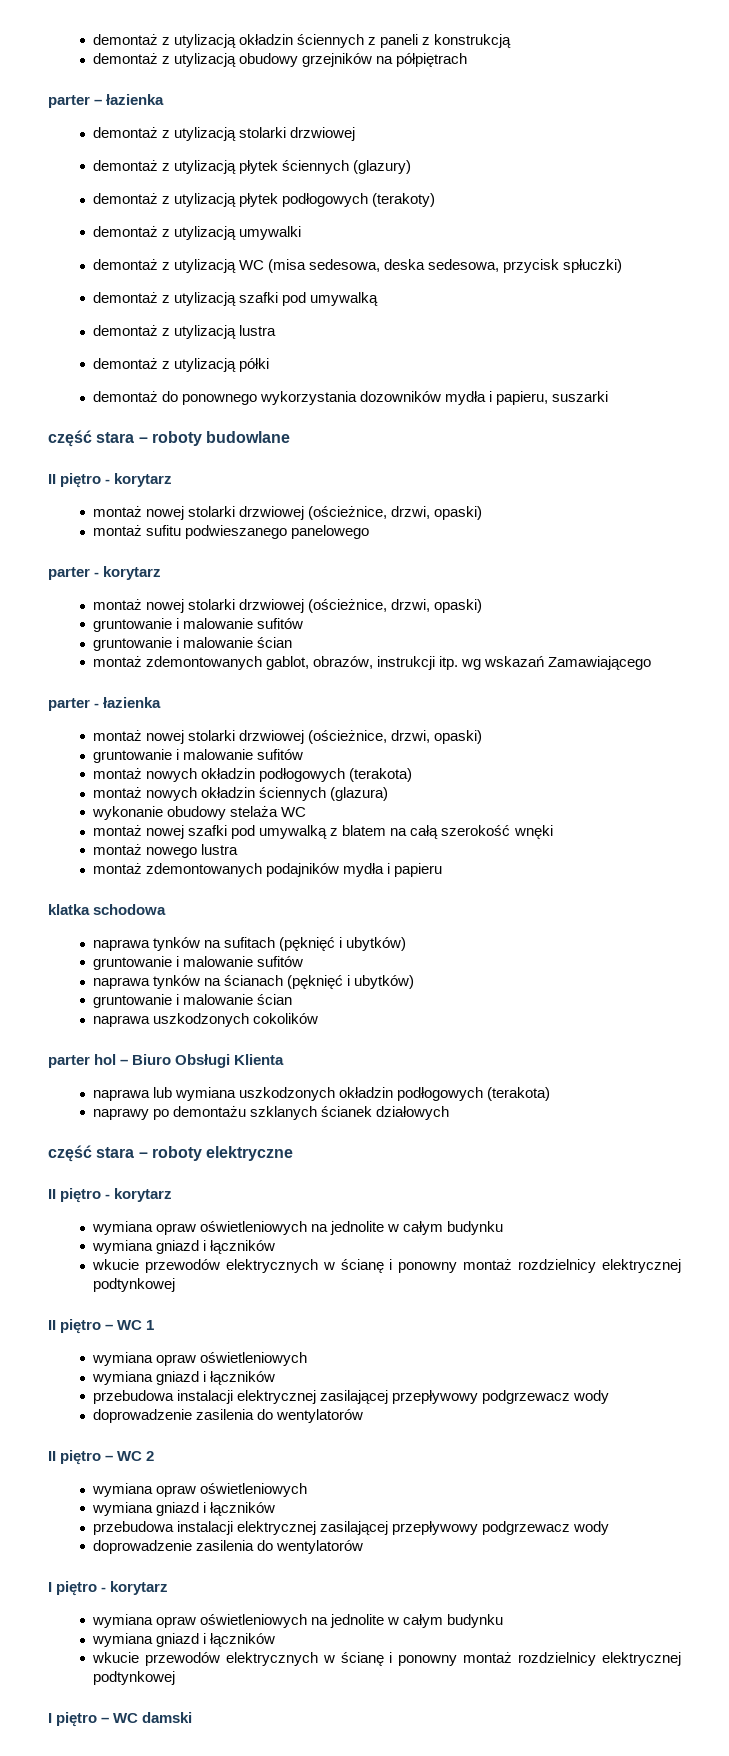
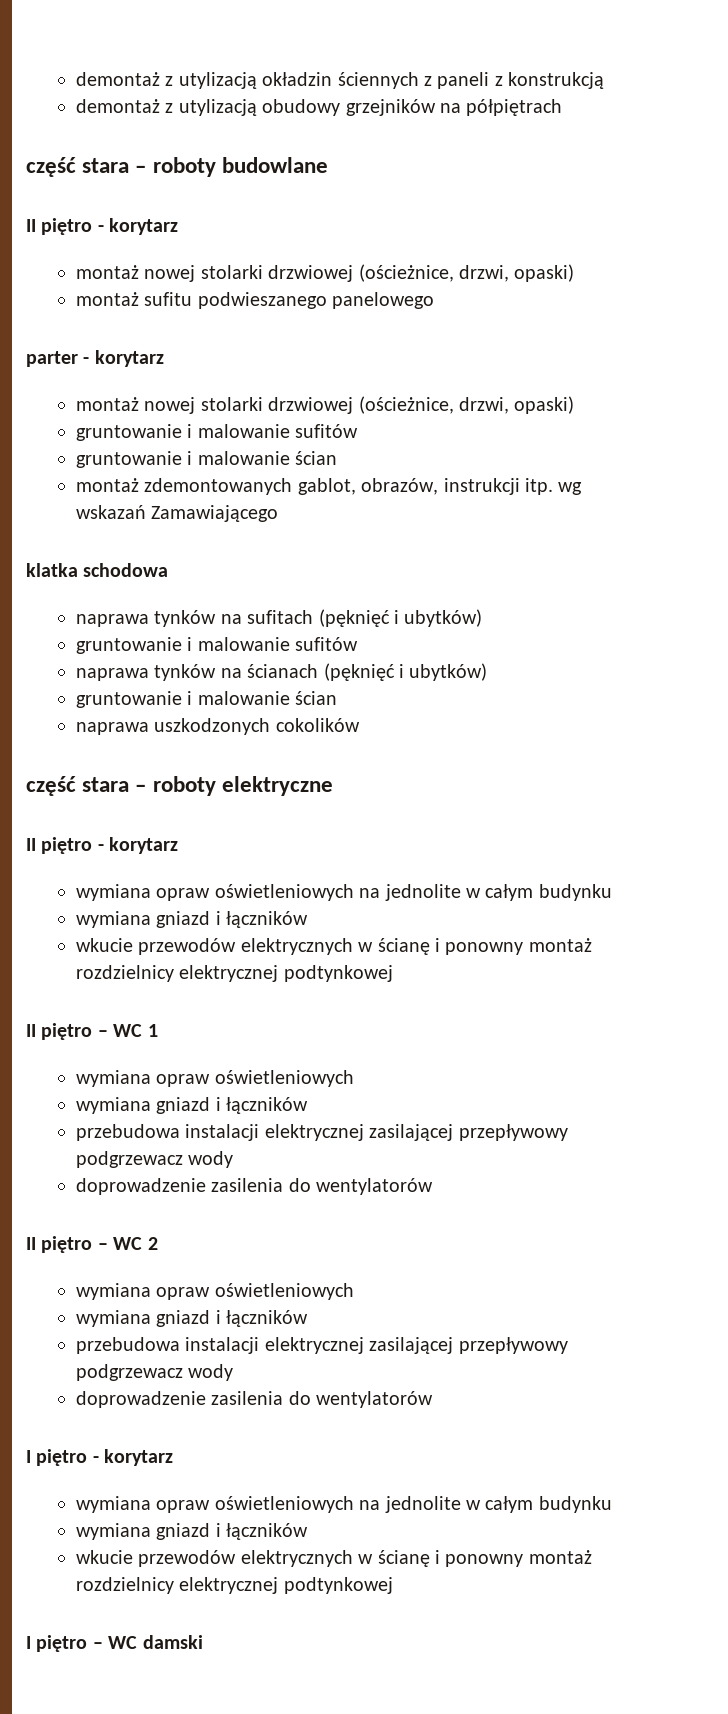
  demontaż z utylizacją obudowy grzejników na półpiętrach
- parter – łazienka
- demontaż z utylizacją stolarki drzwiowej
- demontaż z utylizacją płytek ściennych (glazury)
- demontaż z utylizacją płytek podłogowych (terakoty)
- demontaż z utylizacją umywalki
- demontaż z utylizacją WC (misa sedesowa, deska sedesowa, przycisk spłuczki)
- demontaż z utylizacją szafki pod umywalką
- demontaż z utylizacją lustra
- demontaż z utylizacją półki
- demontaż do ponownego wykorzystania dozowników mydła i papieru, suszarki
  montaż zdemontowanych gablot, obrazów, instrukcji itp. wg wskazań Zamawiającego
- parter - łazienka
- montaż nowej stolarki drzwiowej (ościeżnice, drzwi, opaski)
- gruntowanie i malowanie sufitów
- montaż nowych okładzin podłogowych (terakota)
- montaż nowych okładzin ściennych (glazura)
- wykonanie obudowy stelaża WC
- montaż nowej szafki pod umywalką z blatem na całą szerokość wnęki
- montaż nowego lustra
- montaż zdemontowanych podajników mydła i papieru
- parter hol – Biuro Obsługi Klienta
- naprawa lub wymiana uszkodzonych okładzin podłogowych (terakota)
- naprawy po demontażu szklanych ścianek działowych

